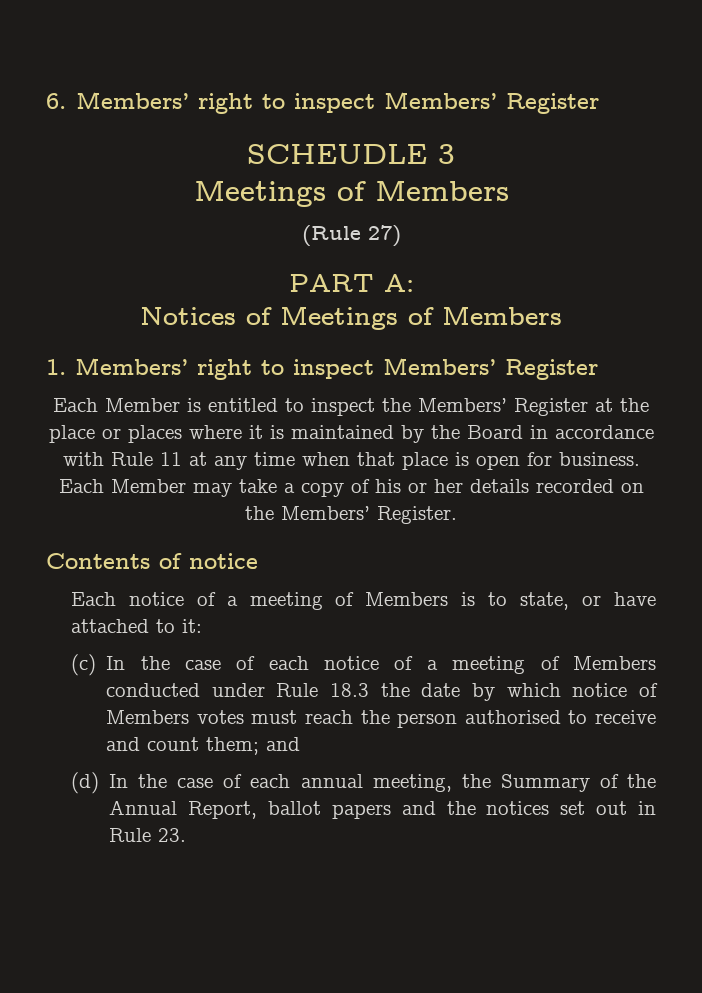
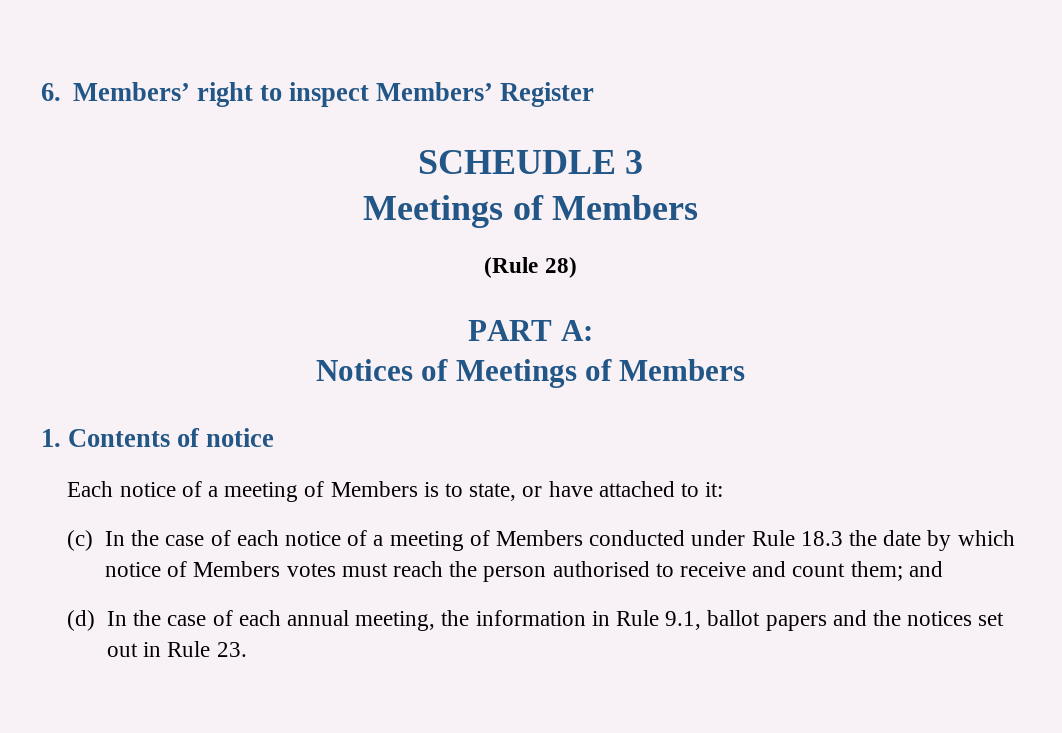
- (Rule 27)
+ (Rule 28)
- 1. Members’ right to inspect Members’ Register
- Each Member is entitled to inspect the Members’ Register at the place or places where it is maintained by the Board in accordance with Rule 11 at any time when that place is open for business. Each Member may take a copy of his or her details recorded on the Members’ Register.
- Contents of notice
+ 1. Contents of notice
- (d) In the case of each annual meeting, the Summary of the Annual Report, ballot papers and the notices set out in Rule 23.
+ (d) In the case of each annual meeting, the information in Rule 9.1, ballot papers and the notices set out in Rule 23.

